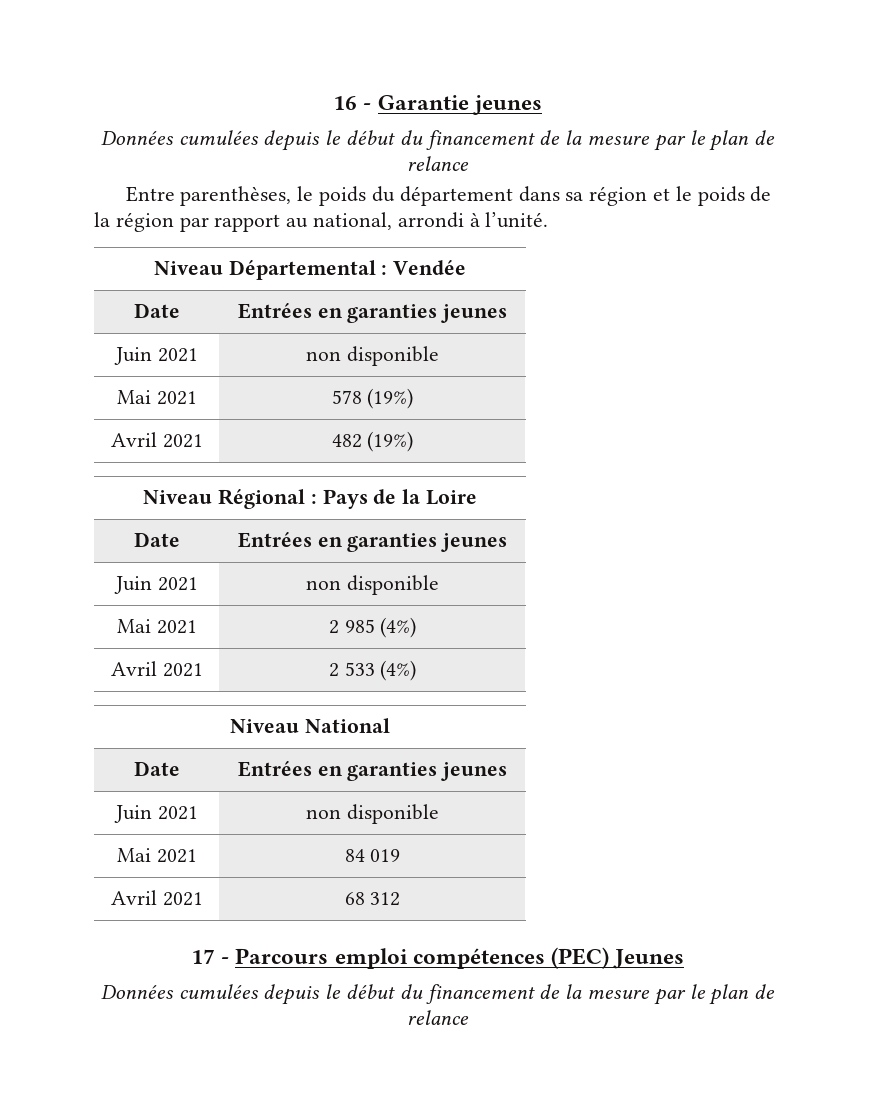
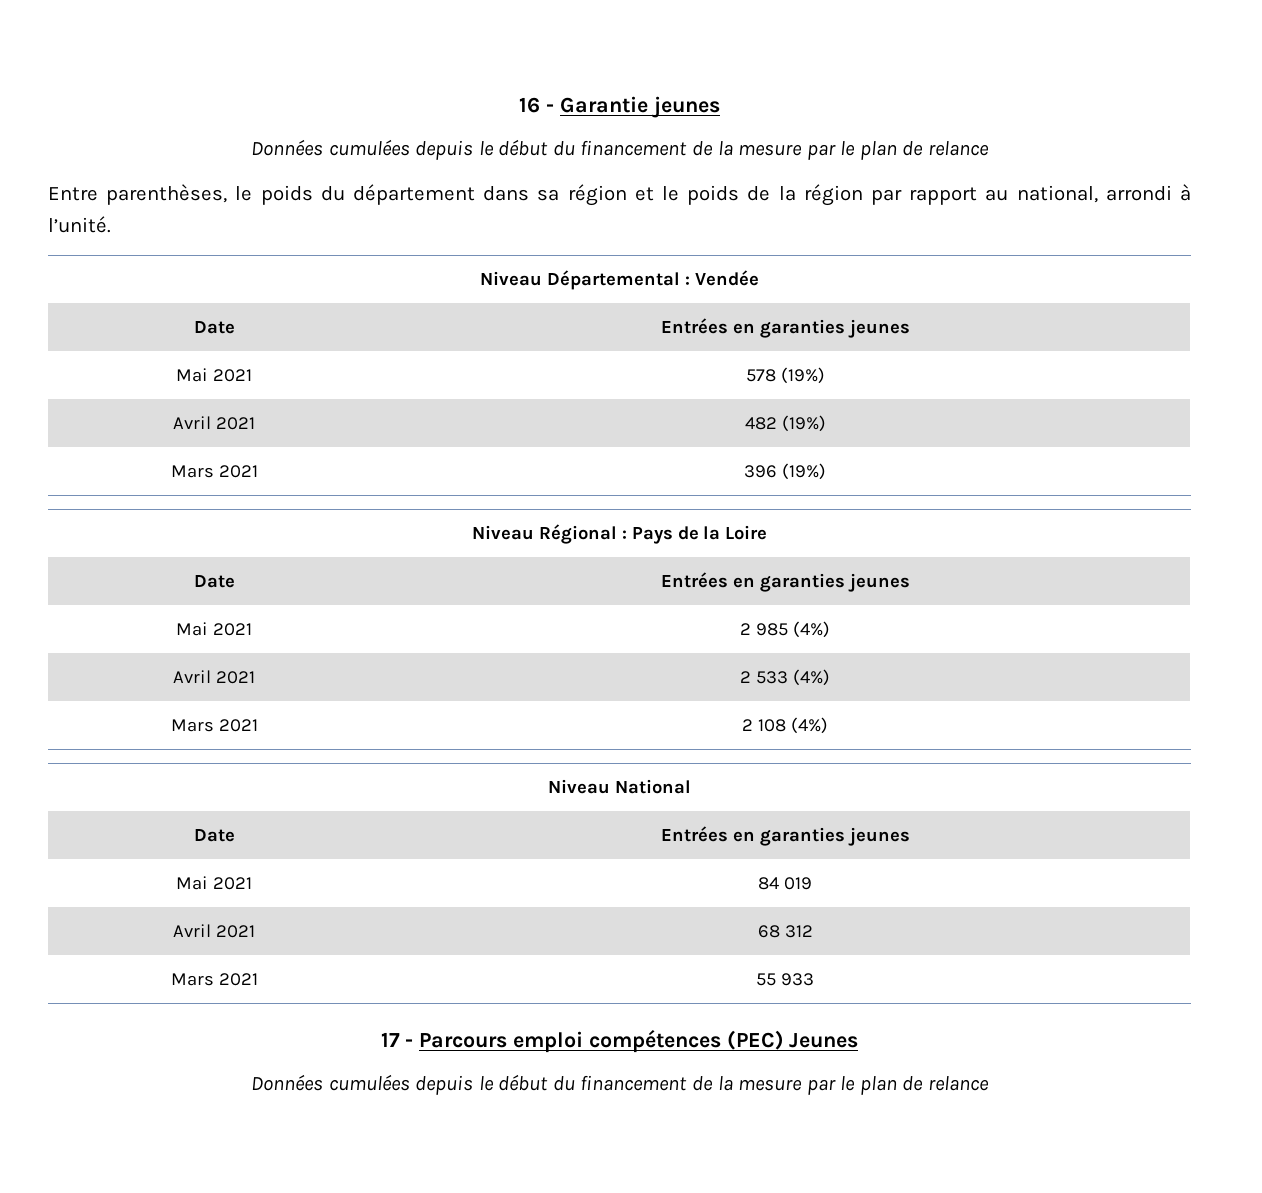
  Niveau Départemental : Vendée
  Date | Entrées en garanties jeunes
- Juin 2021 | non disponible
+ Mars 2021 | 396 (19%)
  Niveau Régional : Pays de la Loire
  Date | Entrées en garanties jeunes
- Juin 2021 | non disponible
+ Mars 2021 | 2 108 (4%)
  Niveau National
  Date | Entrées en garanties jeunes
- Juin 2021 | non disponible
+ Mars 2021 | 55 933

